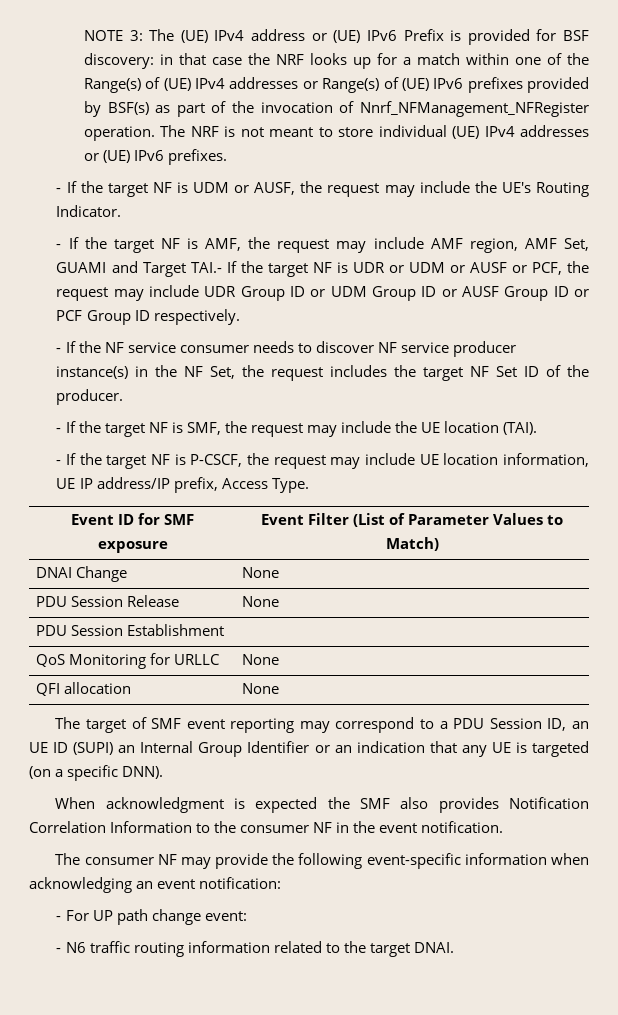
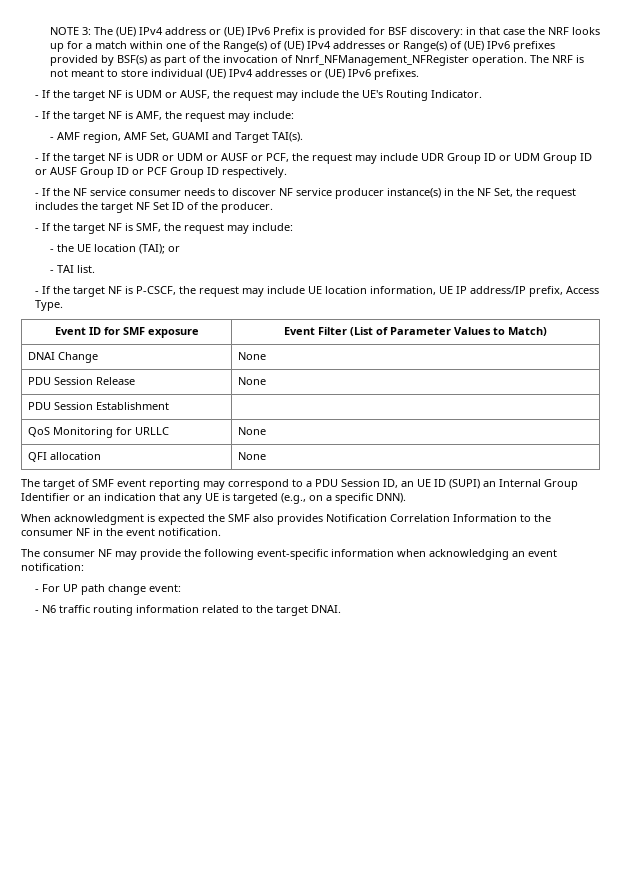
- - If the target NF is AMF, the request may include AMF region, AMF Set, GUAMI and Target TAI.- If the target NF is UDR or UDM or AUSF or PCF, the request may include UDR Group ID or UDM Group ID or AUSF Group ID or PCF Group ID respectively.
+ - If the target NF is AMF, the request may include:
+ - AMF region, AMF Set, GUAMI and Target TAI(s).
+ - If the target NF is UDR or UDM or AUSF or PCF, the request may include UDR Group ID or UDM Group ID or AUSF Group ID or PCF Group ID respectively.
- - If the target NF is SMF, the request may include the UE location (TAI).
+ - If the target NF is SMF, the request may include:
+ - the UE location (TAI); or
+ - TAI list.
- The target of SMF event reporting may correspond to a PDU Session ID, an UE ID (SUPI) an Internal Group Identifier or an indication that any UE is targeted (on a specific DNN).
+ The target of SMF event reporting may correspond to a PDU Session ID, an UE ID (SUPI) an Internal Group Identifier or an indication that any UE is targeted (e.g., on a specific DNN).

